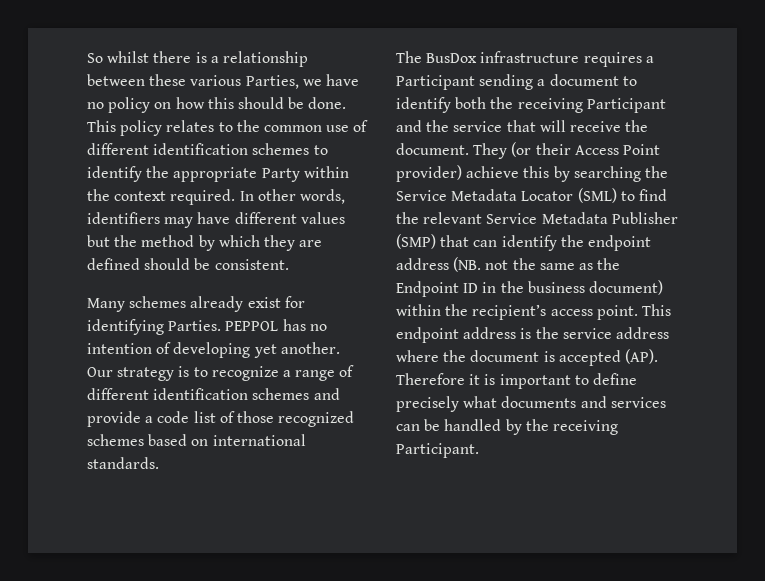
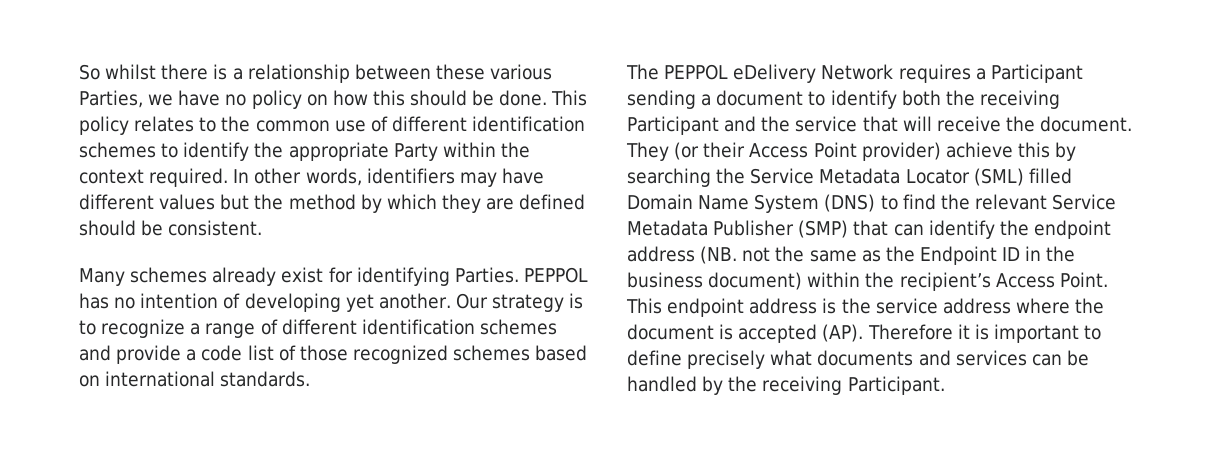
- The BusDox infrastructure requires a Participant sending a document to identify both the receiving Participant and the service that will receive the document.
+ The PEPPOL eDelivery Network requires a Participant sending a document to identify both the receiving Participant and the service that will receive the document.
- They (or their Access Point provider) achieve this by searching the Service Metadata Locator (SML) to find the relevant Service Metadata Publisher (SMP) that can identify the endpoint address (NB. not the same as the Endpoint ID in the business document) within the recipient’s access point.
+ They (or their Access Point provider) achieve this by searching the Service Metadata Locator (SML) filled Domain Name System (DNS) to find the relevant Service Metadata Publisher (SMP) that can identify the endpoint address (NB. not the same as the Endpoint ID in the business document) within the recipient’s Access Point.

